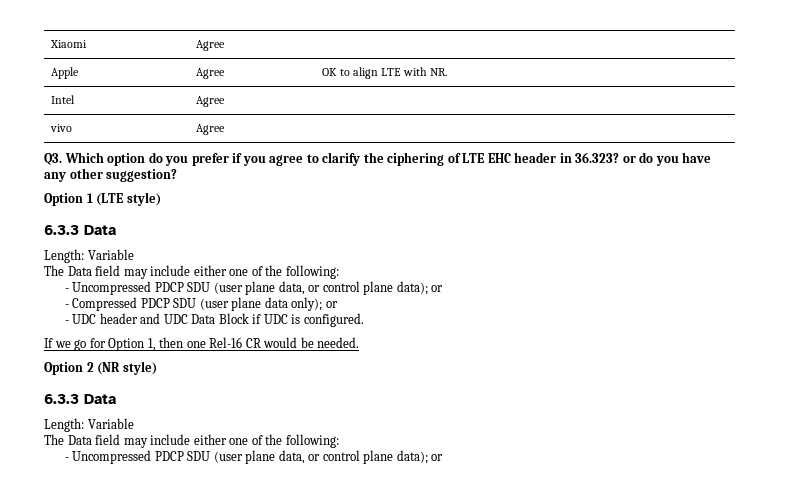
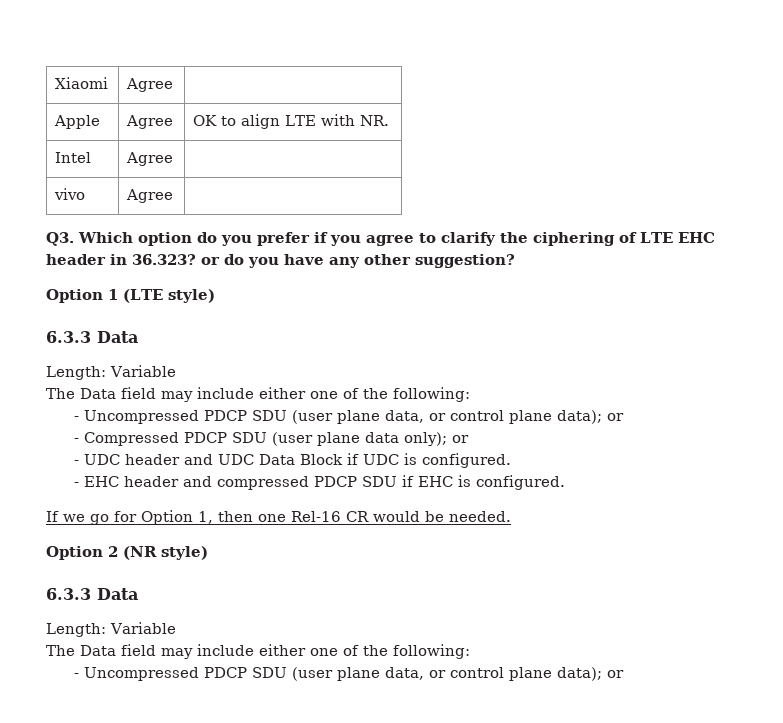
+ - EHC header and compressed PDCP SDU if EHC is configured.

